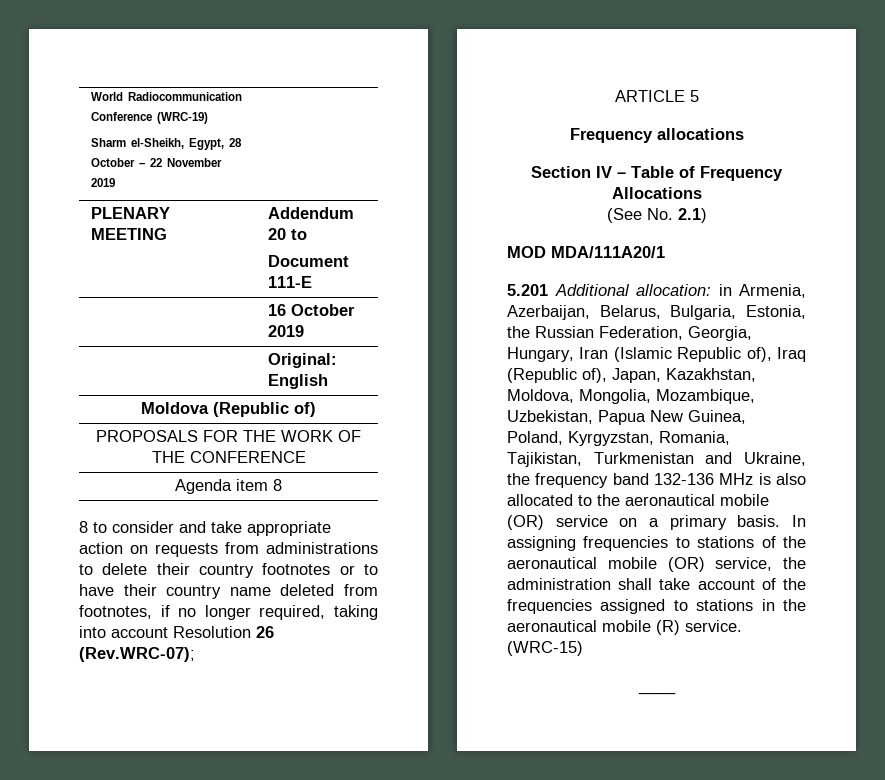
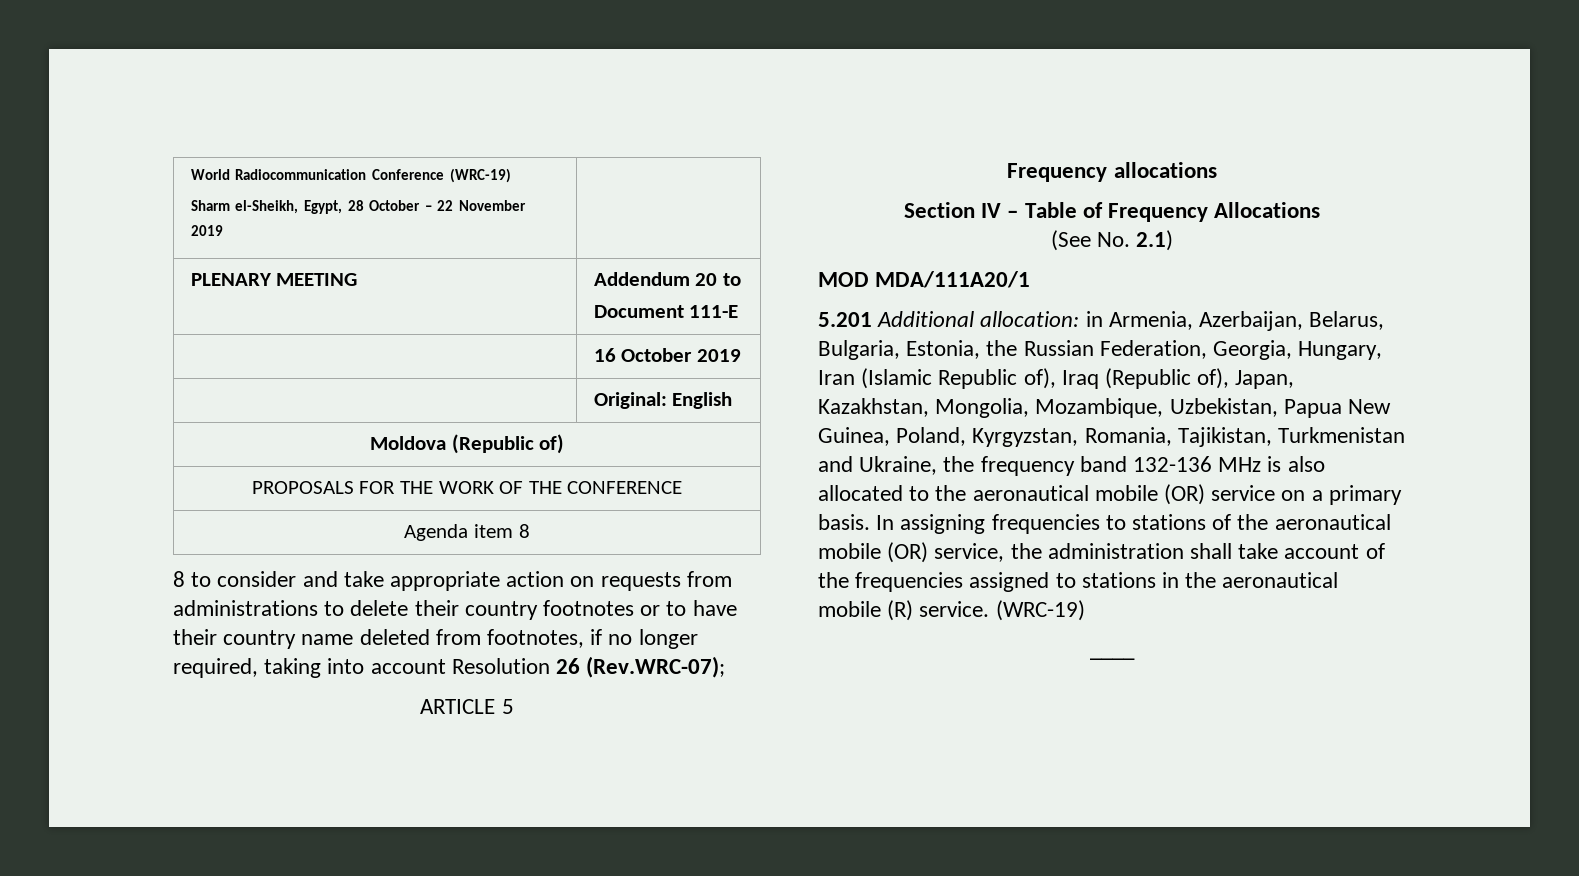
- 5.201 Additional allocation: in Armenia, Azerbaijan, Belarus, Bulgaria, Estonia, the Russian Federation, Georgia, Hungary, Iran (Islamic Republic of), Iraq (Republic of), Japan, Kazakhstan, Moldova, Mongolia, Mozambique, Uzbekistan, Papua New Guinea, Poland, Kyrgyzstan, Romania, Tajikistan, Turkmenistan and Ukraine, the frequency band 132-136 MHz is also allocated to the aeronautical mobile (OR) service on a primary basis.
+ 5.201 Additional allocation: in Armenia, Azerbaijan, Belarus, Bulgaria, Estonia, the Russian Federation, Georgia, Hungary, Iran (Islamic Republic of), Iraq (Republic of), Japan, Kazakhstan, Mongolia, Mozambique, Uzbekistan, Papua New Guinea, Poland, Kyrgyzstan, Romania, Tajikistan, Turkmenistan and Ukraine, the frequency band 132-136 MHz is also allocated to the aeronautical mobile (OR) service on a primary basis.
- In assigning frequencies to stations of the aeronautical mobile (OR) service, the administration shall take account of the frequencies assigned to stations in the aeronautical mobile (R) service. (WRC-15)
+ In assigning frequencies to stations of the aeronautical mobile (OR) service, the administration shall take account of the frequencies assigned to stations in the aeronautical mobile (R) service. (WRC-19)

